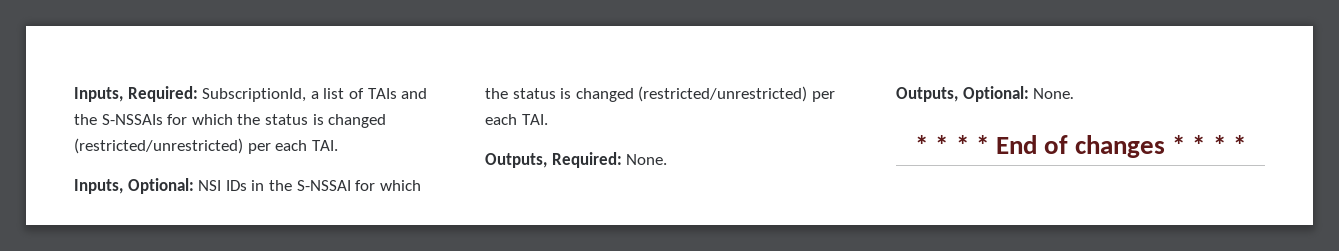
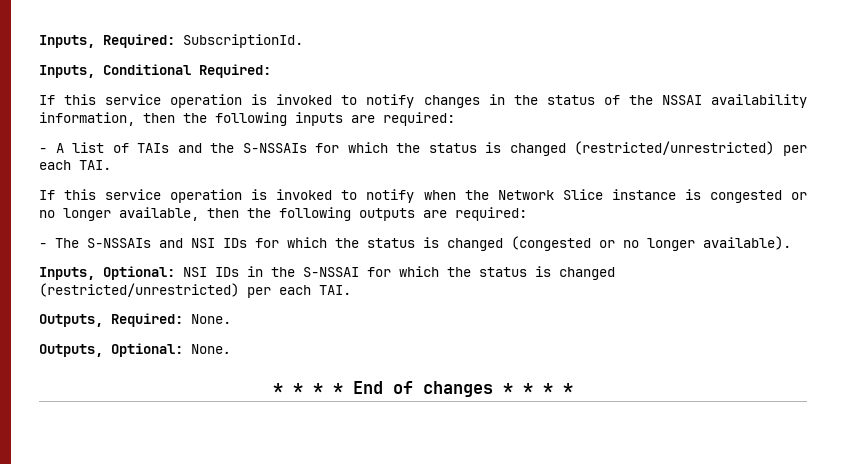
- Inputs, Required: SubscriptionId, a list of TAIs and the S-NSSAIs for which the status is changed (restricted/unrestricted) per each TAI.
+ Inputs, Required: SubscriptionId.
+ Inputs, Conditional Required:
+ If this service operation is invoked to notify changes in the status of the NSSAI availability information, then the following inputs are required:
+ - A list of TAIs and the S-NSSAIs for which the status is changed (restricted/unrestricted) per each TAI.
+ If this service operation is invoked to notify when the Network Slice instance is congested or no longer available, then the following outputs are required:
+ - The S-NSSAIs and NSI IDs for which the status is changed (congested or no longer available).

